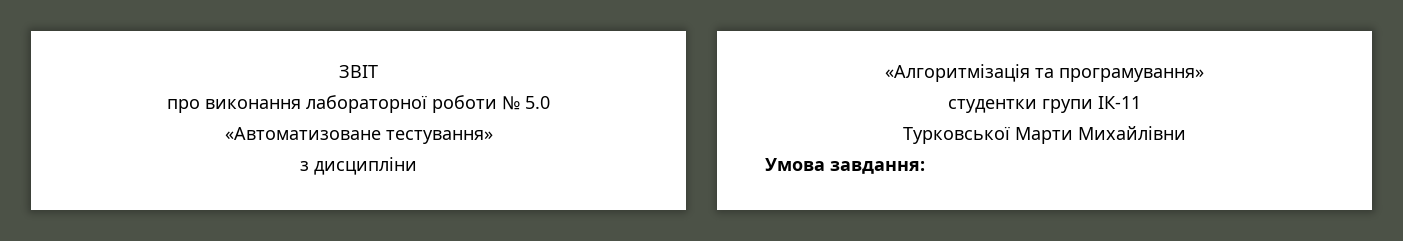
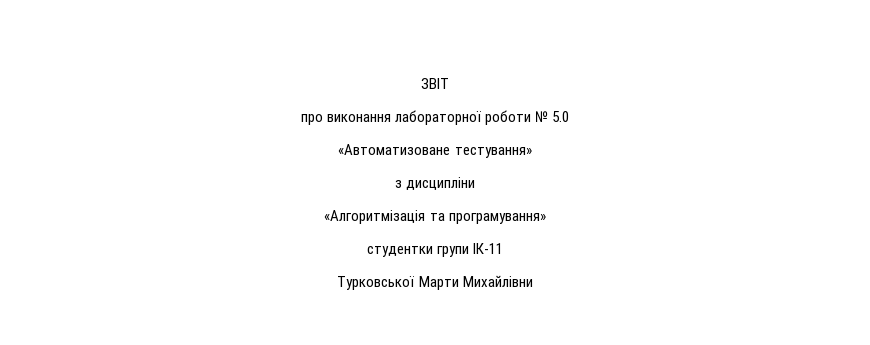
- Умова завдання:

